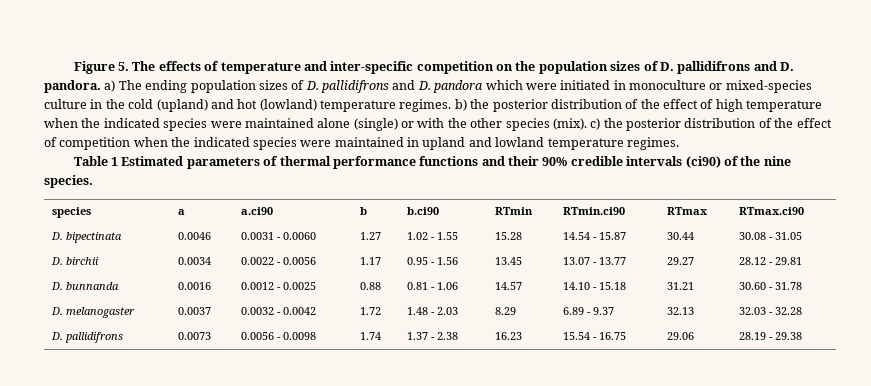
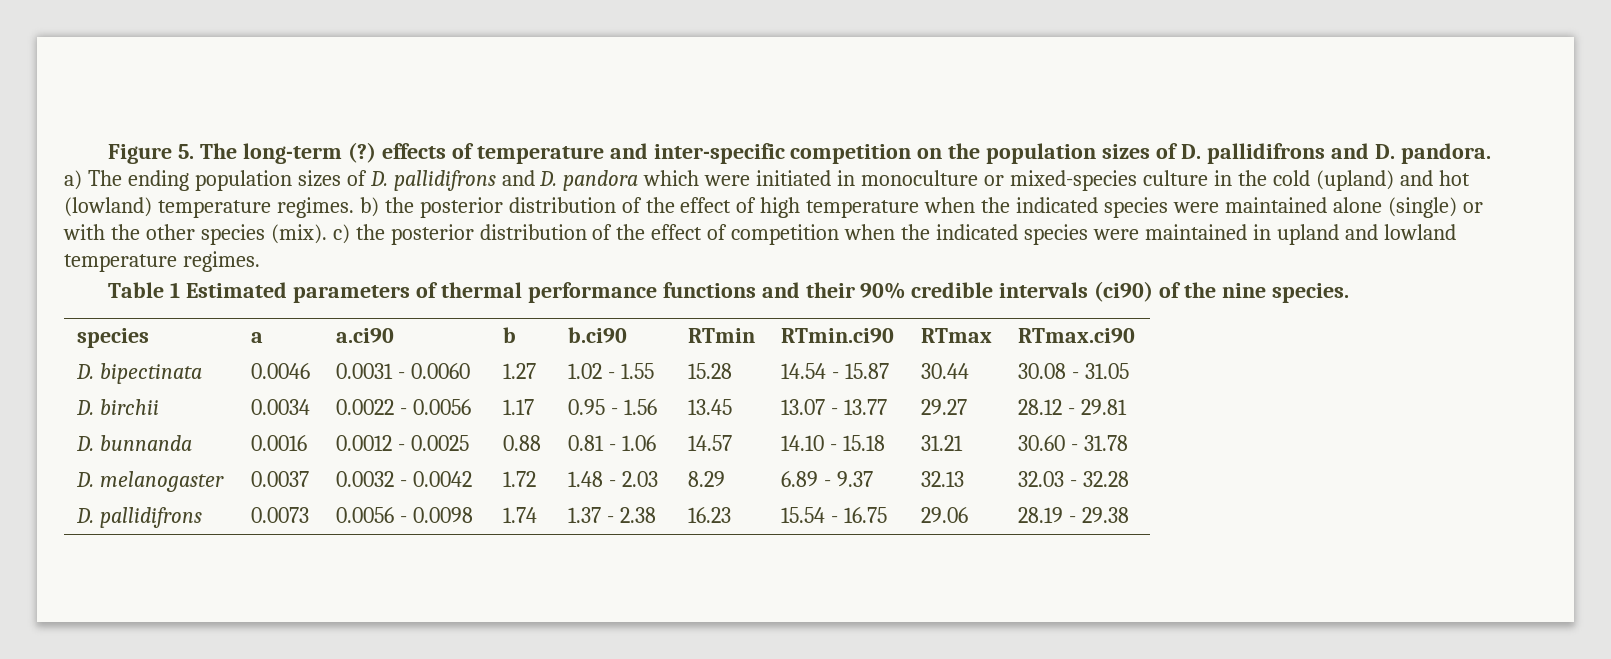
- Figure 5. The effects of temperature and inter-specific competition on the population sizes of D. pallidifrons and D. pandora. a) The ending population sizes of D. pallidifrons and D. pandora which were initiated in monoculture or mixed-species culture in the cold (upland) and hot (lowland) temperature regimes. b) the posterior distribution of the effect of high temperature when the indicated species were maintained alone (single) or with the other species (mix). c) the posterior distribution of the effect of competition when the indicated species were maintained in upland and lowland temperature regimes.
+ Figure 5. The long-term (?) effects of temperature and inter-specific competition on the population sizes of D. pallidifrons and D. pandora. a) The ending population sizes of D. pallidifrons and D. pandora which were initiated in monoculture or mixed-species culture in the cold (upland) and hot (lowland) temperature regimes. b) the posterior distribution of the effect of high temperature when the indicated species were maintained alone (single) or with the other species (mix). c) the posterior distribution of the effect of competition when the indicated species were maintained in upland and lowland temperature regimes.

